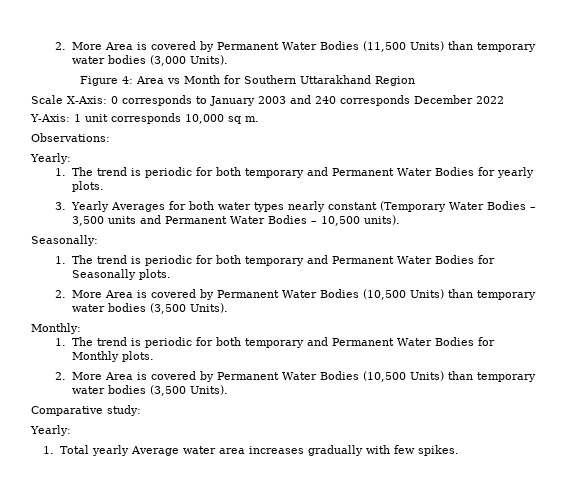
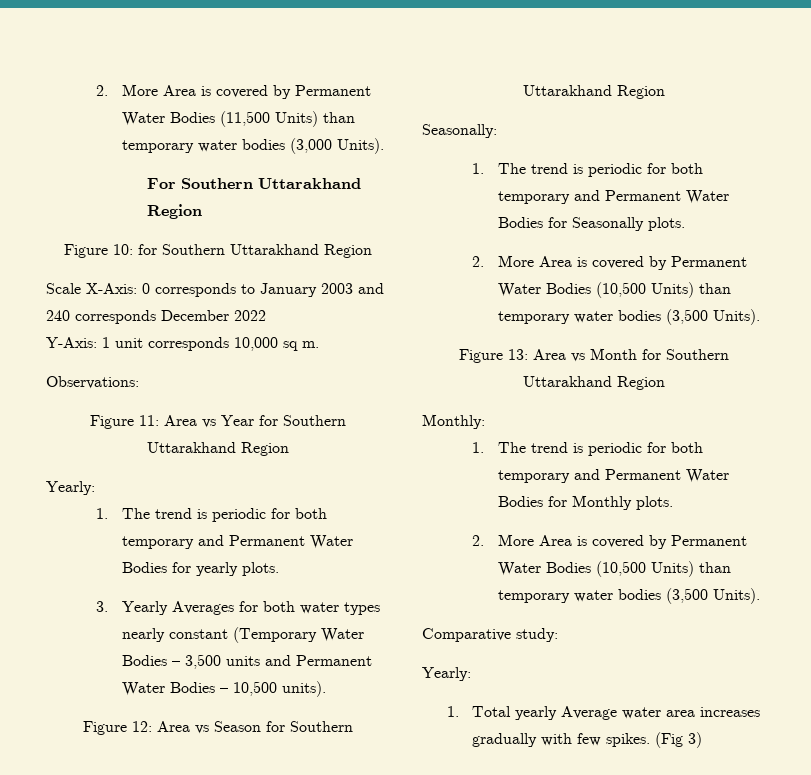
- Figure 4: Area vs Month for Southern Uttarakhand Region
+ For Southern Uttarakhand Region
+ Figure 10: for Southern Uttarakhand Region
+ Figure 11: Area vs Year for Southern Uttarakhand Region
+ Figure 12: Area vs Season for Southern Uttarakhand Region
+ Figure 13: Area vs Month for Southern Uttarakhand Region
+ (Fig 3)

